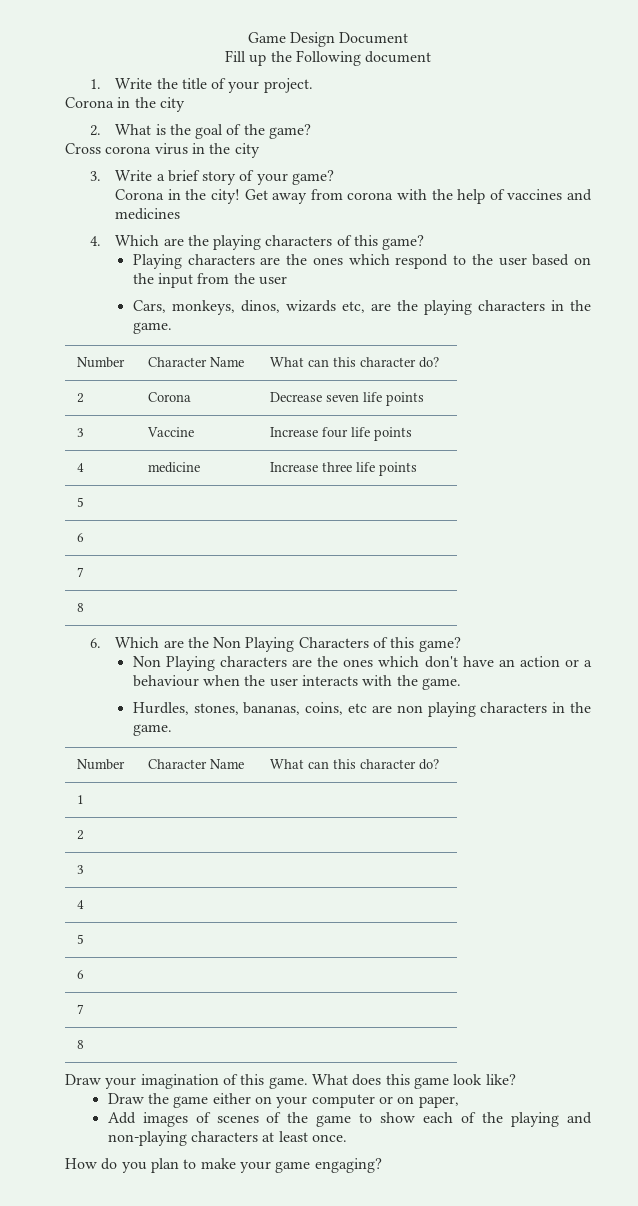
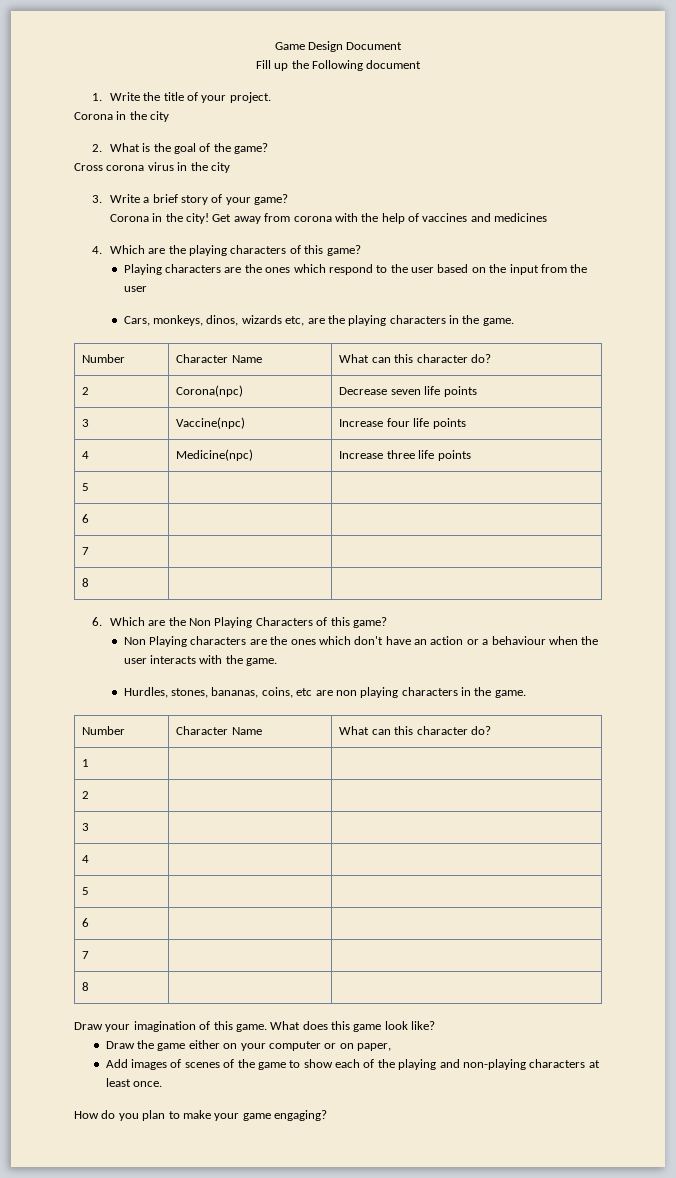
- 2 | Corona | Decrease seven life points
+ 2 | Corona(npc) | Decrease seven life points
- 3 | Vaccine | Increase four life points
+ 3 | Vaccine(npc) | Increase four life points
- 4 | medicine | Increase three life points
+ 4 | Medicine(npc) | Increase three life points

